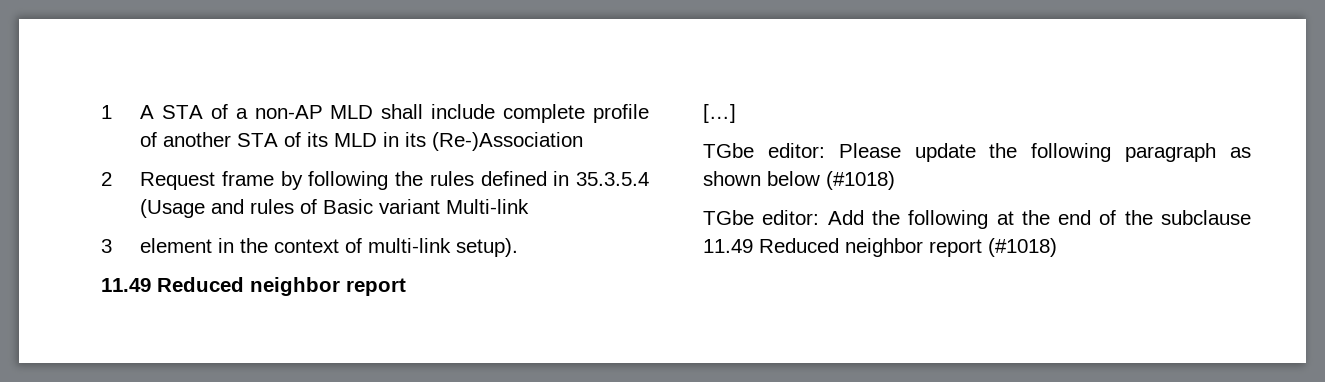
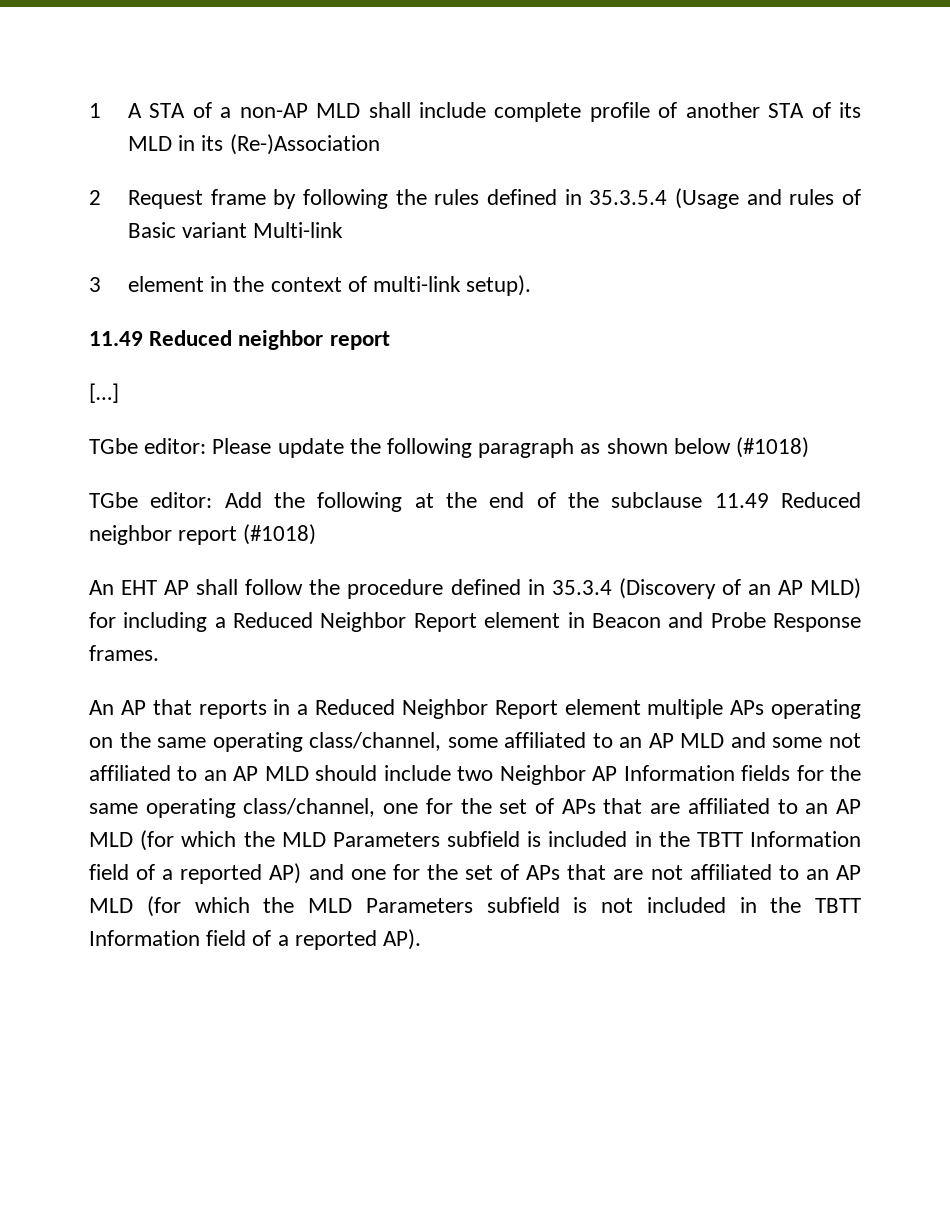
+ An EHT AP shall follow the procedure defined in 35.3.4 (Discovery of an AP MLD) for including a Reduced Neighbor Report element in Beacon and Probe Response frames.
+ An AP that reports in a Reduced Neighbor Report element multiple APs operating on the same operating class/channel, some affiliated to an AP MLD and some not affiliated to an AP MLD should include two Neighbor AP Information fields for the same operating class/channel, one for the set of APs that are affiliated to an AP MLD (for which the MLD Parameters subfield is included in the TBTT Information field of a reported AP) and one for the set of APs that are not affiliated to an AP MLD (for which the MLD Parameters subfield is not included in the TBTT Information field of a reported AP).

